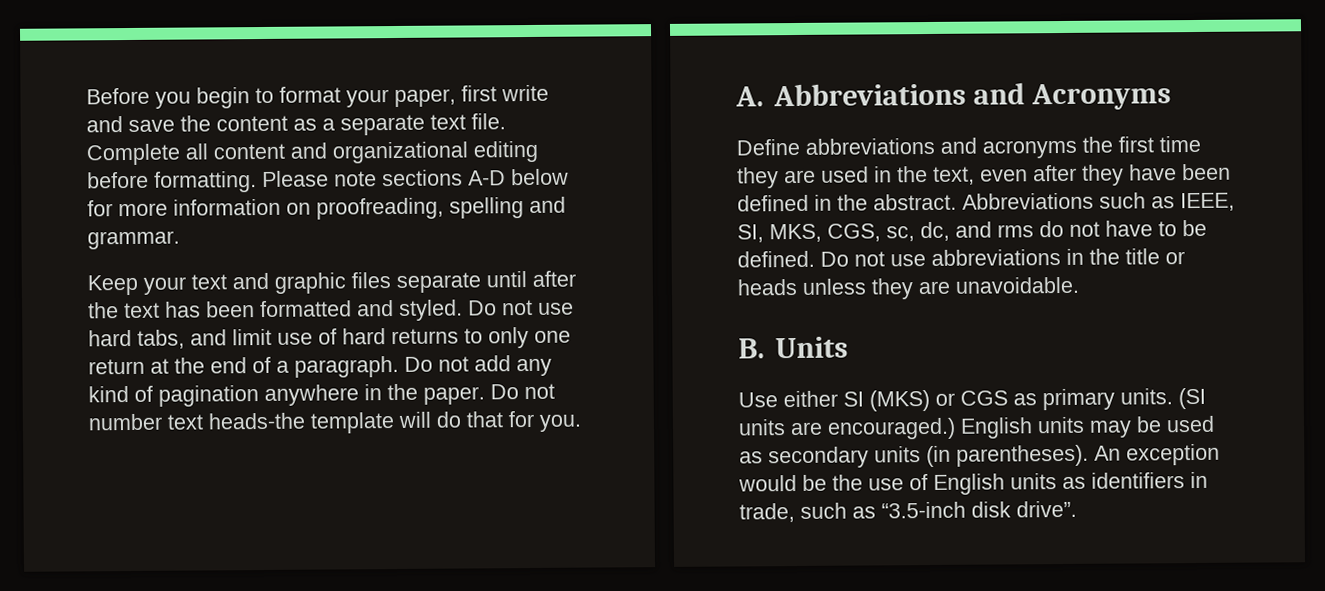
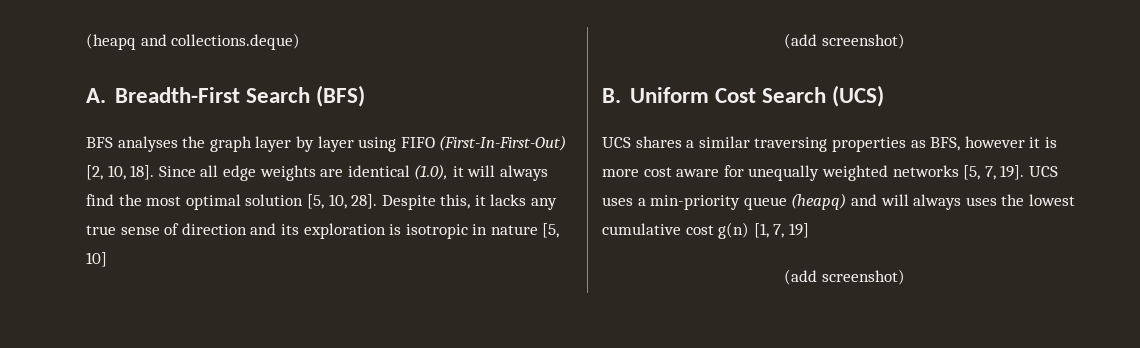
- Before you begin to format your paper, first write and save the content as a separate text file. Complete all content and organizational editing before formatting. Please note sections A-D below for more information on proofreading, spelling and grammar.
- Keep your text and graphic files separate until after the text has been formatted and styled. Do not use hard tabs, and limit use of hard returns to only one return at the end of a paragraph. Do not add any kind of pagination anywhere in the paper. Do not number text heads-the template will do that for you.
- A. Abbreviations and Acronyms
- Define abbreviations and acronyms the first time they are used in the text, even after they have been defined in the abstract. Abbreviations such as IEEE, SI, MKS, CGS, sc, dc, and rms do not have to be defined. Do not use abbreviations in the title or heads unless they are unavoidable.
- B. Units
- Use either SI (MKS) or CGS as primary units. (SI units are encouraged.) English units may be used as secondary units (in parentheses). An exception would be the use of English units as identifiers in trade, such as “3.5-inch disk drive”.
+ (heapq and collections.deque)
+ A. Breadth-First Search (BFS)
+ BFS analyses the graph layer by layer using FIFO (First-In-First-Out) [2, 10, 18]. Since all edge weights are identical (1.0), it will always find the most optimal solution [5, 10, 28]. Despite this, it lacks any true sense of direction and its exploration is isotropic in nature [5, 10]
+ (add screenshot)
+ B. Uniform Cost Search (UCS)
+ UCS shares a similar traversing properties as BFS, however it is more cost aware for unequally weighted networks [5, 7, 19]. UCS uses a min-priority queue (heapq) and will always uses the lowest cumulative cost g(n) [1, 7, 19]
+ (add screenshot)

